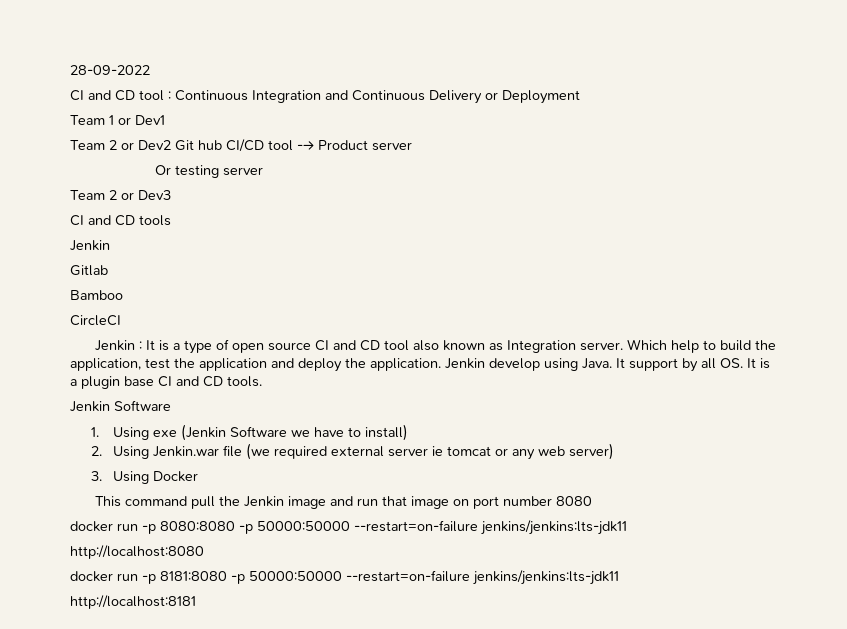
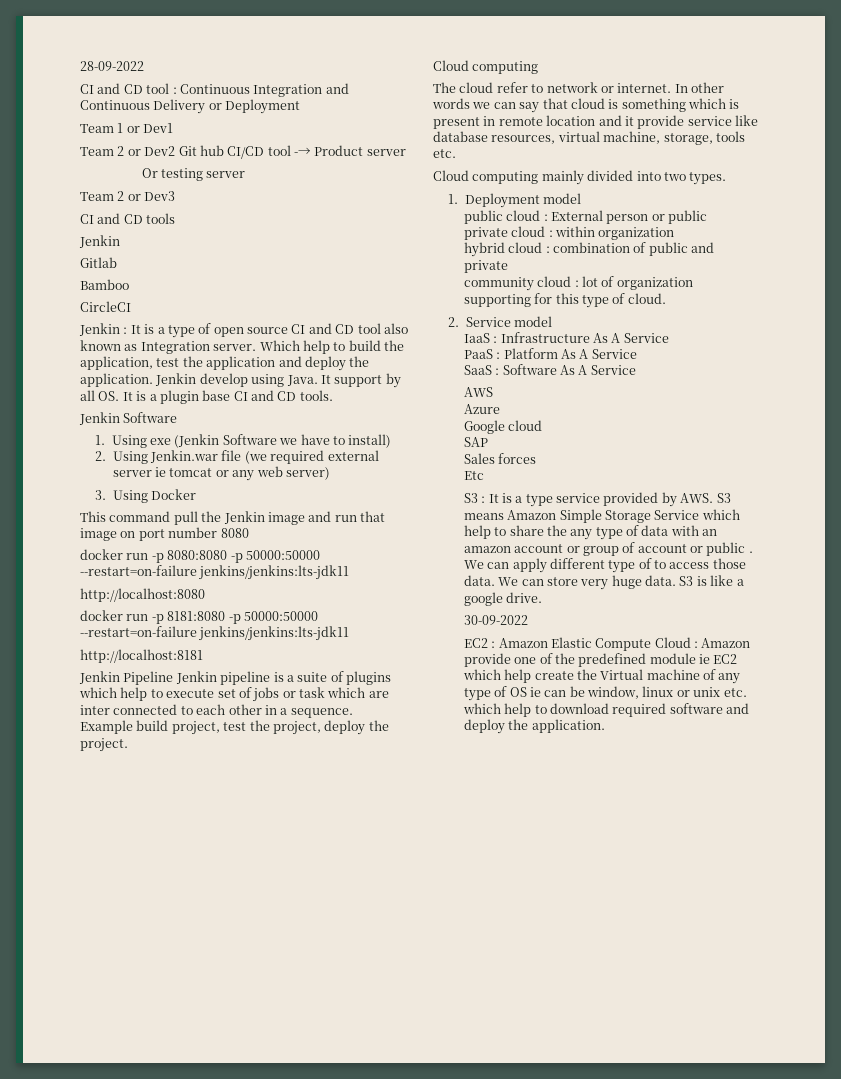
+ Jenkin Pipeline Jenkin pipeline is a suite of plugins which help to execute set of jobs or task which are inter connected to each other in a sequence. Example build project, test the project, deploy the project.
+ Cloud computing
+ The cloud refer to network or internet. In other words we can say that cloud is something which is present in remote location and it provide service like database resources, virtual machine, storage, tools etc.
+ Cloud computing mainly divided into two types.
+ 1. Deployment model
+ public cloud : External person or public
+ private cloud : within organization
+ hybrid cloud : combination of public and private
+ community cloud : lot of organization supporting for this type of cloud.
+ 2. Service model
+ IaaS : Infrastructure As A Service
+ PaaS : Platform As A Service
+ SaaS : Software As A Service
+ AWS
+ Azure
+ Google cloud
+ SAP
+ Sales forces
+ Etc
+ S3 : It is a type service provided by AWS. S3 means Amazon Simple Storage Service which help to share the any type of data with an amazon account or group of account or public . We can apply different type of to access those data. We can store very huge data. S3 is like a google drive.
+ 30-09-2022
+ EC2 : Amazon Elastic Compute Cloud : Amazon provide one of the predefined module ie EC2 which help create the Virtual machine of any type of OS ie can be window, linux or unix etc. which help to download required software and deploy the application.

